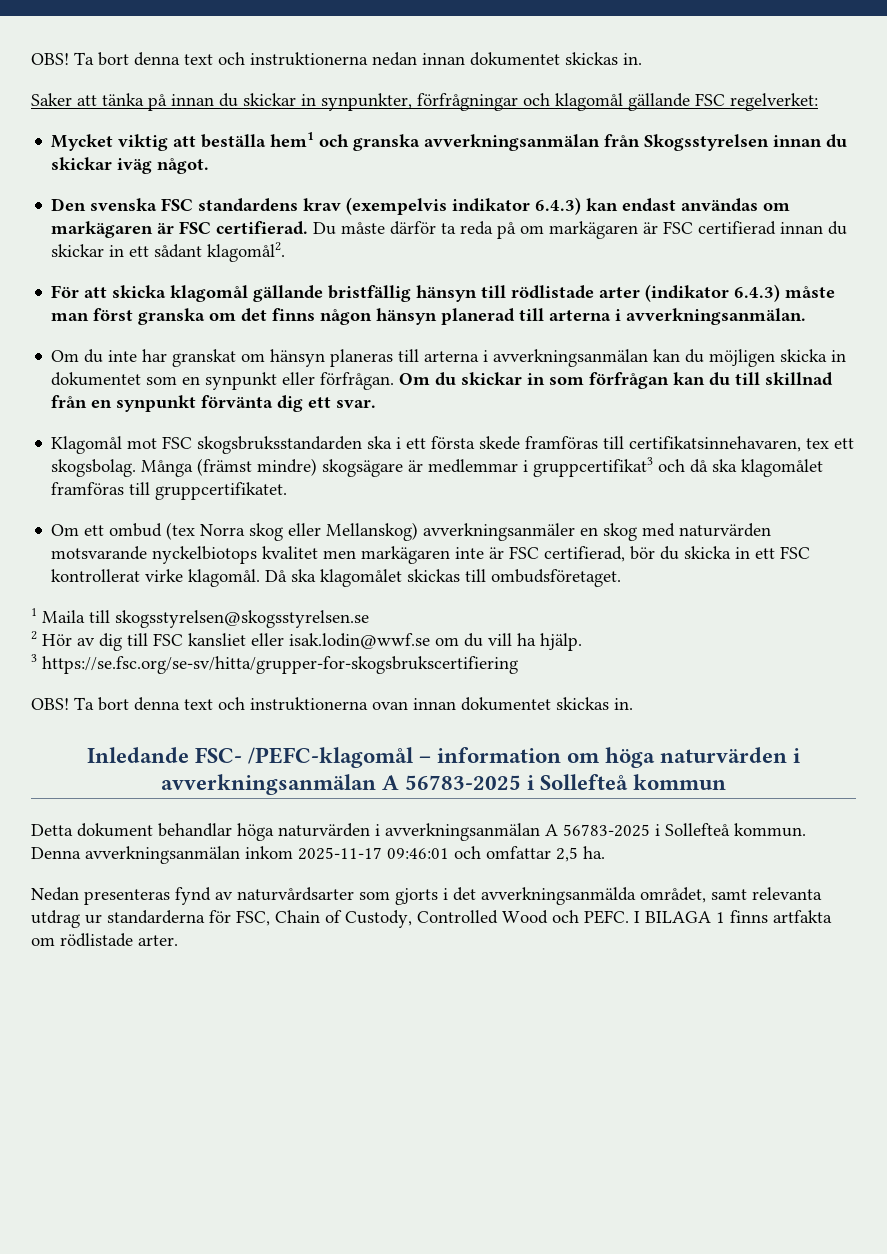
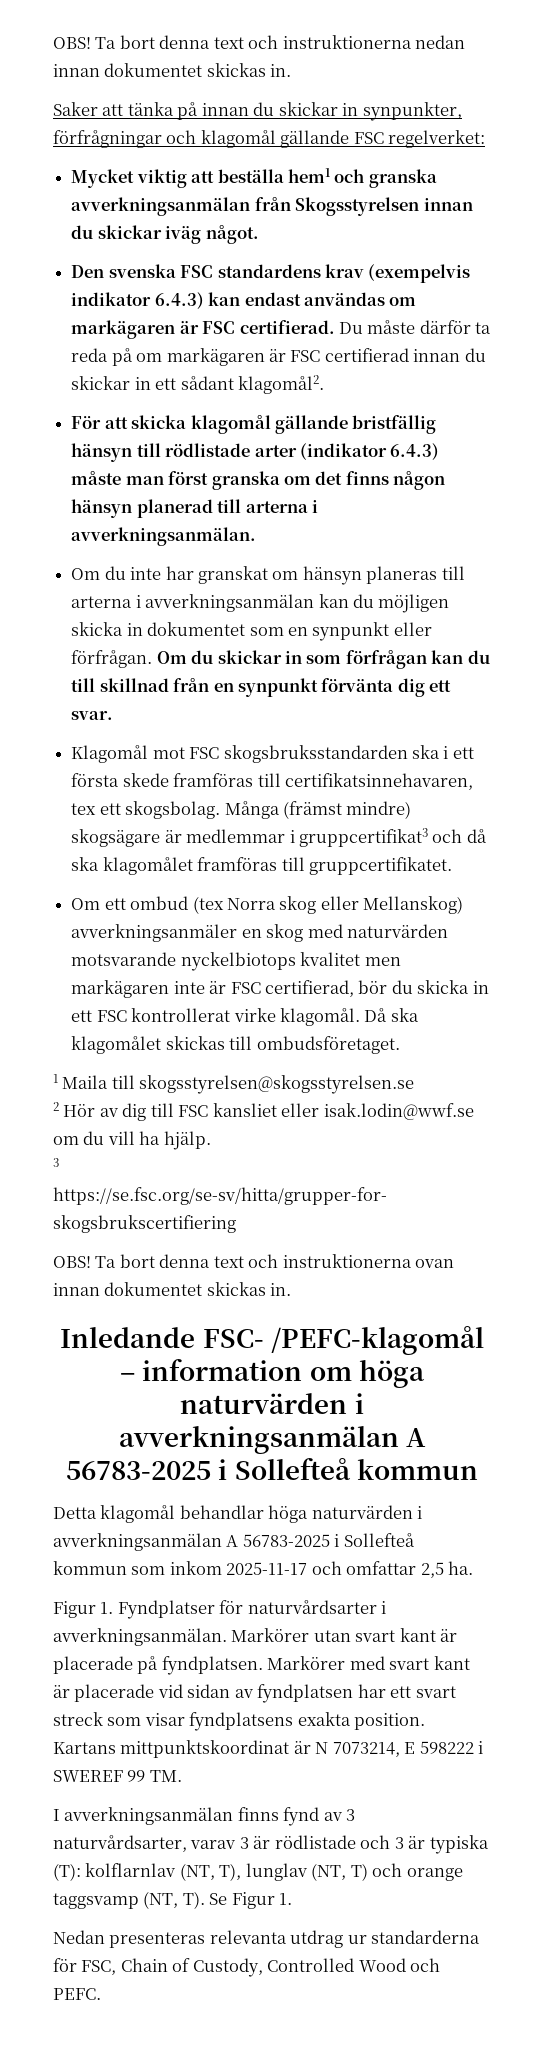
- Detta dokument behandlar höga naturvärden i avverkningsanmälan A 56783-2025 i Sollefteå kommun. Denna avverkningsanmälan inkom 2025-11-17 09:46:01 och omfattar 2,5 ha.
+ Detta klagomål behandlar höga naturvärden i avverkningsanmälan A 56783-2025 i Sollefteå kommun som inkom 2025-11-17 och omfattar 2,5 ha.
- Nedan presenteras fynd av naturvårdsarter som gjorts i det avverkningsanmälda området, samt relevanta utdrag ur standarderna för FSC, Chain of Custody, Controlled Wood och PEFC. I BILAGA 1 finns artfakta om rödlistade arter.
+ Figur 1. Fyndplatser för naturvårdsarter i avverkningsanmälan. Markörer utan svart kant är placerade på fyndplatsen. Markörer med svart kant är placerade vid sidan av fyndplatsen har ett svart streck som visar fyndplatsens exakta position. Kartans mittpunktskoordinat är N 7073214, E 598222 i SWEREF 99 TM.
+ I avverkningsanmälan finns fynd av 3 naturvårdsarter, varav 3 är rödlistade och 3 är typiska (T): kolflarnlav (NT, T), lunglav (NT, T) och orange taggsvamp (NT, T). Se Figur 1.
+ Nedan presenteras relevanta utdrag ur standarderna för FSC, Chain of Custody, Controlled Wood och PEFC.

